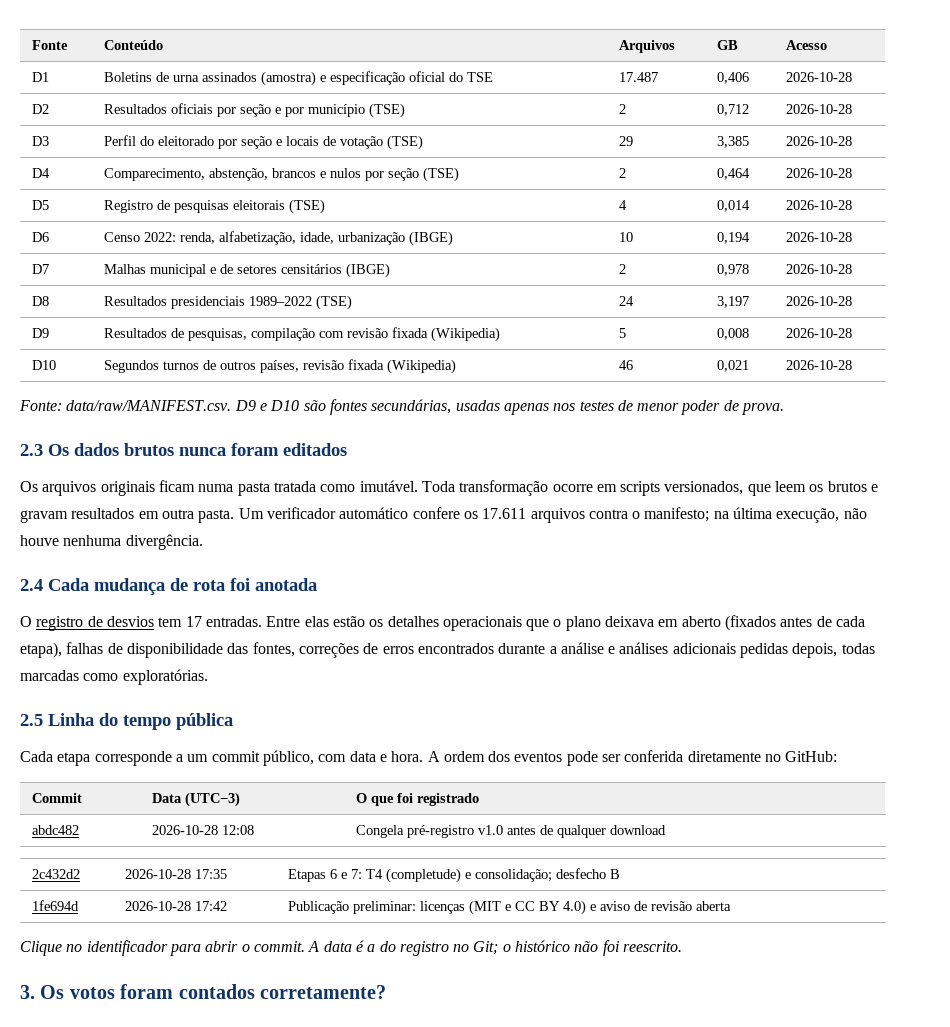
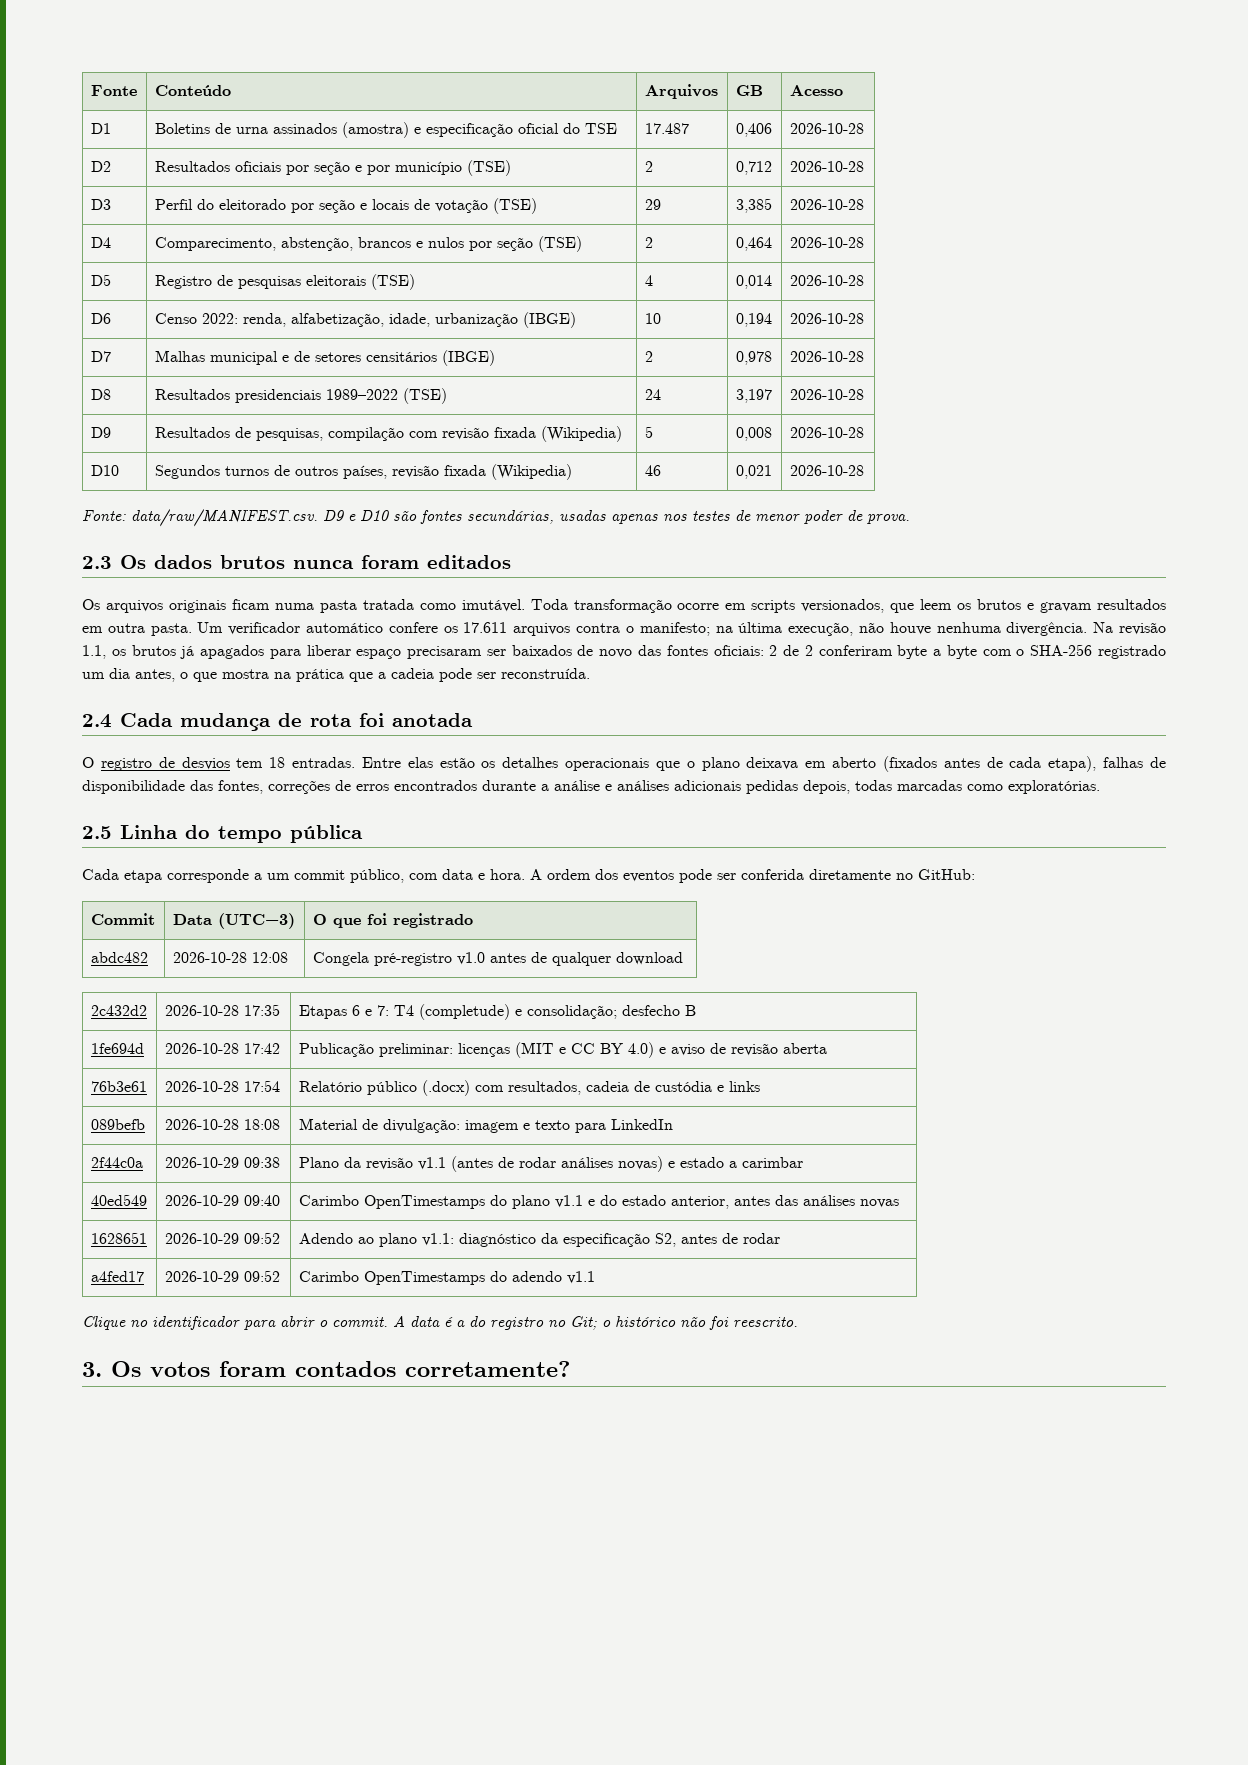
+ Na revisão 1.1, os brutos já apagados para liberar espaço precisaram ser baixados de novo das fontes oficiais: 2 de 2 conferiram byte a byte com o SHA-256 registrado um dia antes, o que mostra na prática que a cadeia pode ser reconstruída.
- O registro de desvios tem 17 entradas.
+ O registro de desvios tem 18 entradas.
+ 76b3e61 | 2026-10-28 17:54 | Relatório público (.docx) com resultados, cadeia de custódia e links
+ 089befb | 2026-10-28 18:08 | Material de divulgação: imagem e texto para LinkedIn
+ 2f44c0a | 2026-10-29 09:38 | Plano da revisão v1.1 (antes de rodar análises novas) e estado a carimbar
+ 40ed549 | 2026-10-29 09:40 | Carimbo OpenTimestamps do plano v1.1 e do estado anterior, antes das análises novas
+ 1628651 | 2026-10-29 09:52 | Adendo ao plano v1.1: diagnóstico da especificação S2, antes de rodar
+ a4fed17 | 2026-10-29 09:52 | Carimbo OpenTimestamps do adendo v1.1

